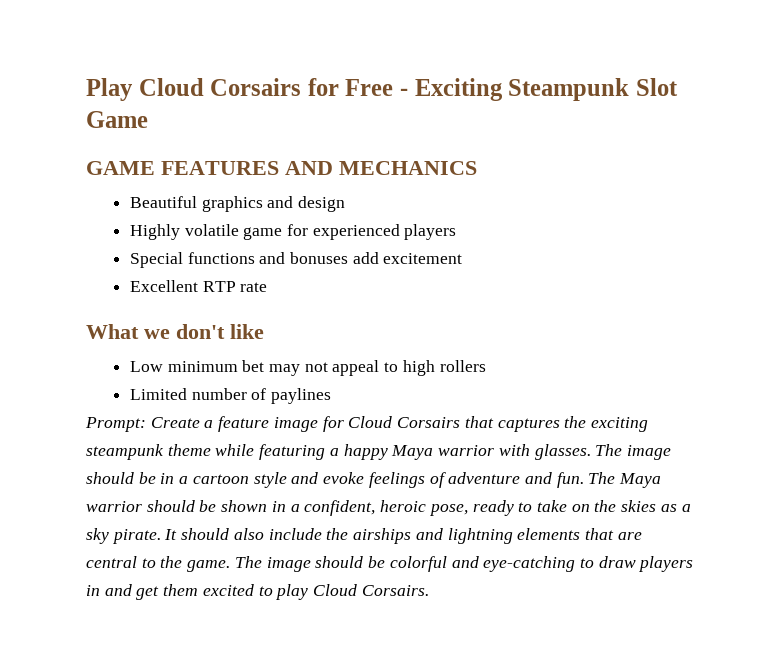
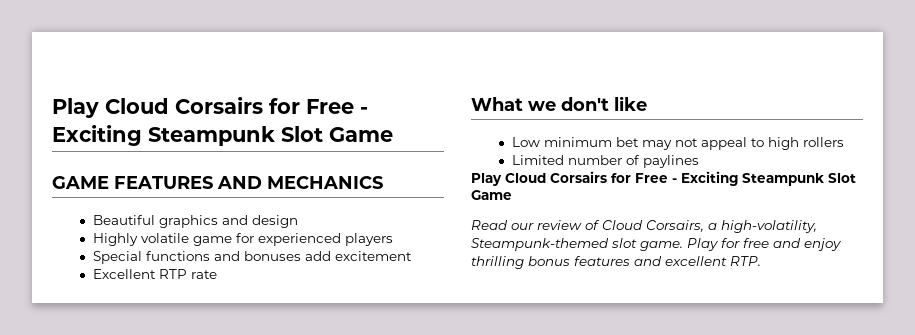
  Limited number of paylines
- Prompt: Create a feature image for Cloud Corsairs that captures the exciting steampunk theme while featuring a happy Maya warrior with glasses. The image should be in a cartoon style and evoke feelings of adventure and fun. The Maya warrior should be shown in a confident, heroic pose, ready to take on the skies as a sky pirate. It should also include the airships and lightning elements that are central to the game. The image should be colorful and eye-catching to draw players in and get them excited to play Cloud Corsairs.
+ Play Cloud Corsairs for Free - Exciting Steampunk Slot Game
+ Read our review of Cloud Corsairs, a high-volatility, Steampunk-themed slot game. Play for free and enjoy thrilling bonus features and excellent RTP.

